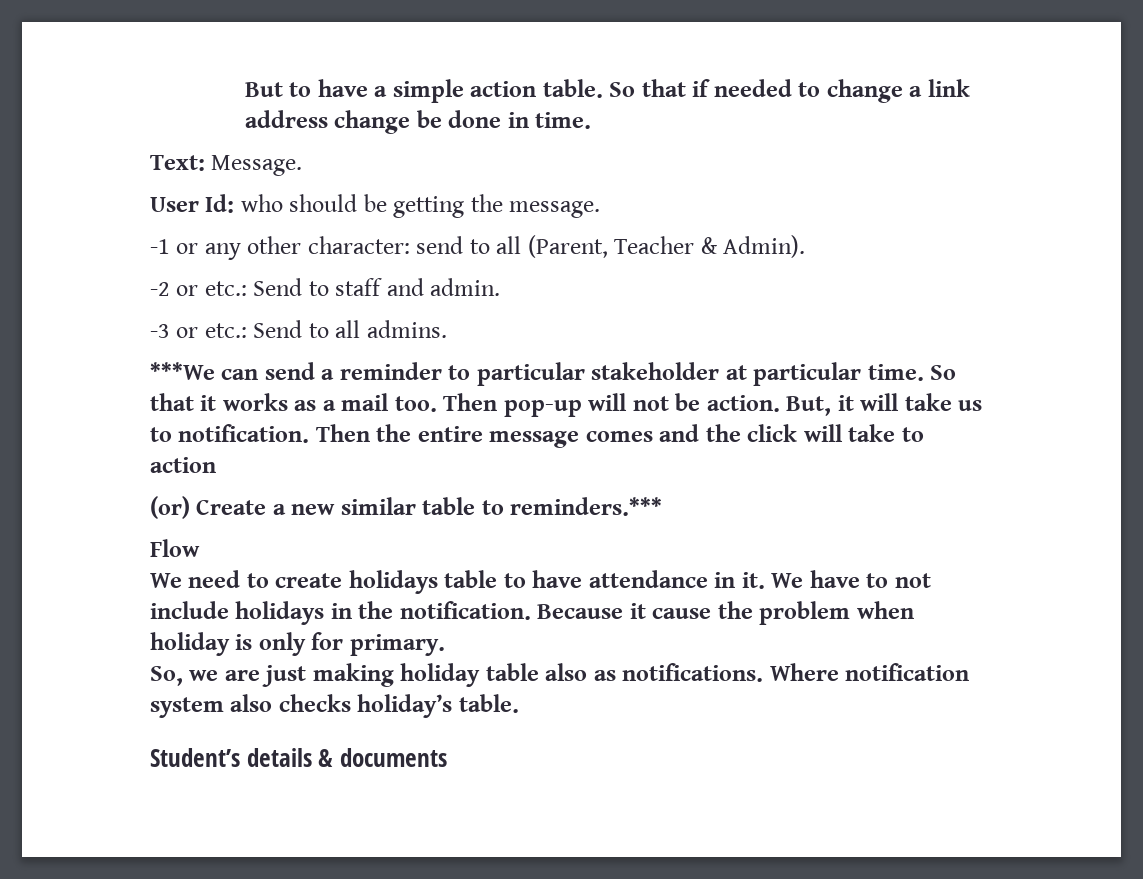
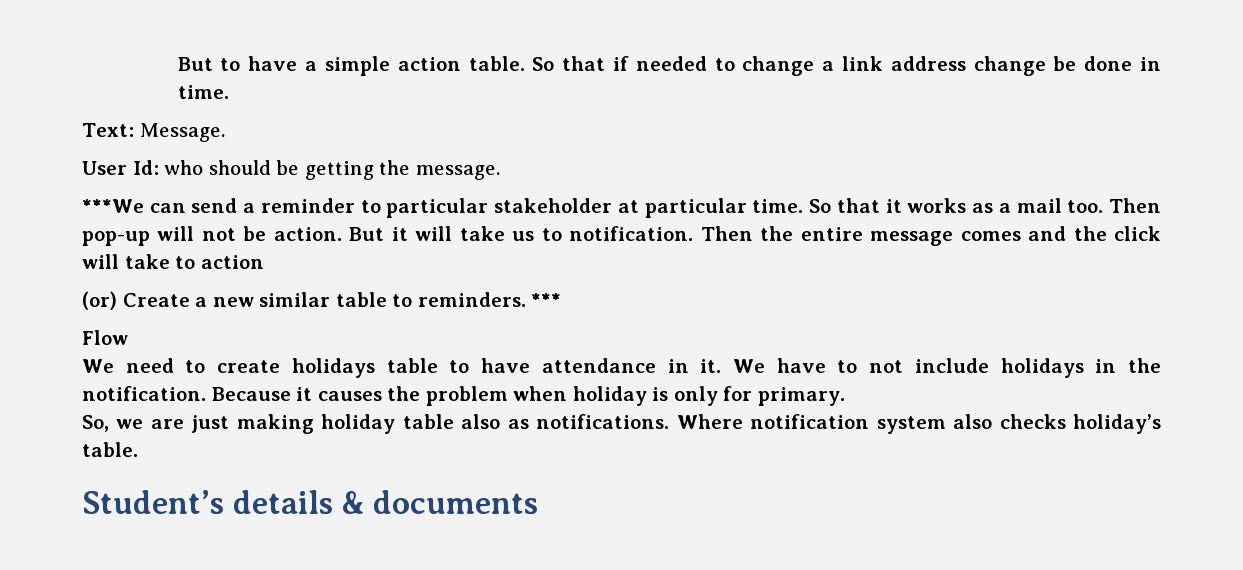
- -1 or any other character: send to all (Parent, Teacher & Admin).
- -2 or etc.: Send to staff and admin.
- -3 or etc.: Send to all admins.
- But, it will take us to notification.
+ But it will take us to notification.
- (or) Create a new similar table to reminders.***
+ (or) Create a new similar table to reminders. ***
- Because it cause the problem when holiday is only for primary.
+ Because it causes the problem when holiday is only for primary.

